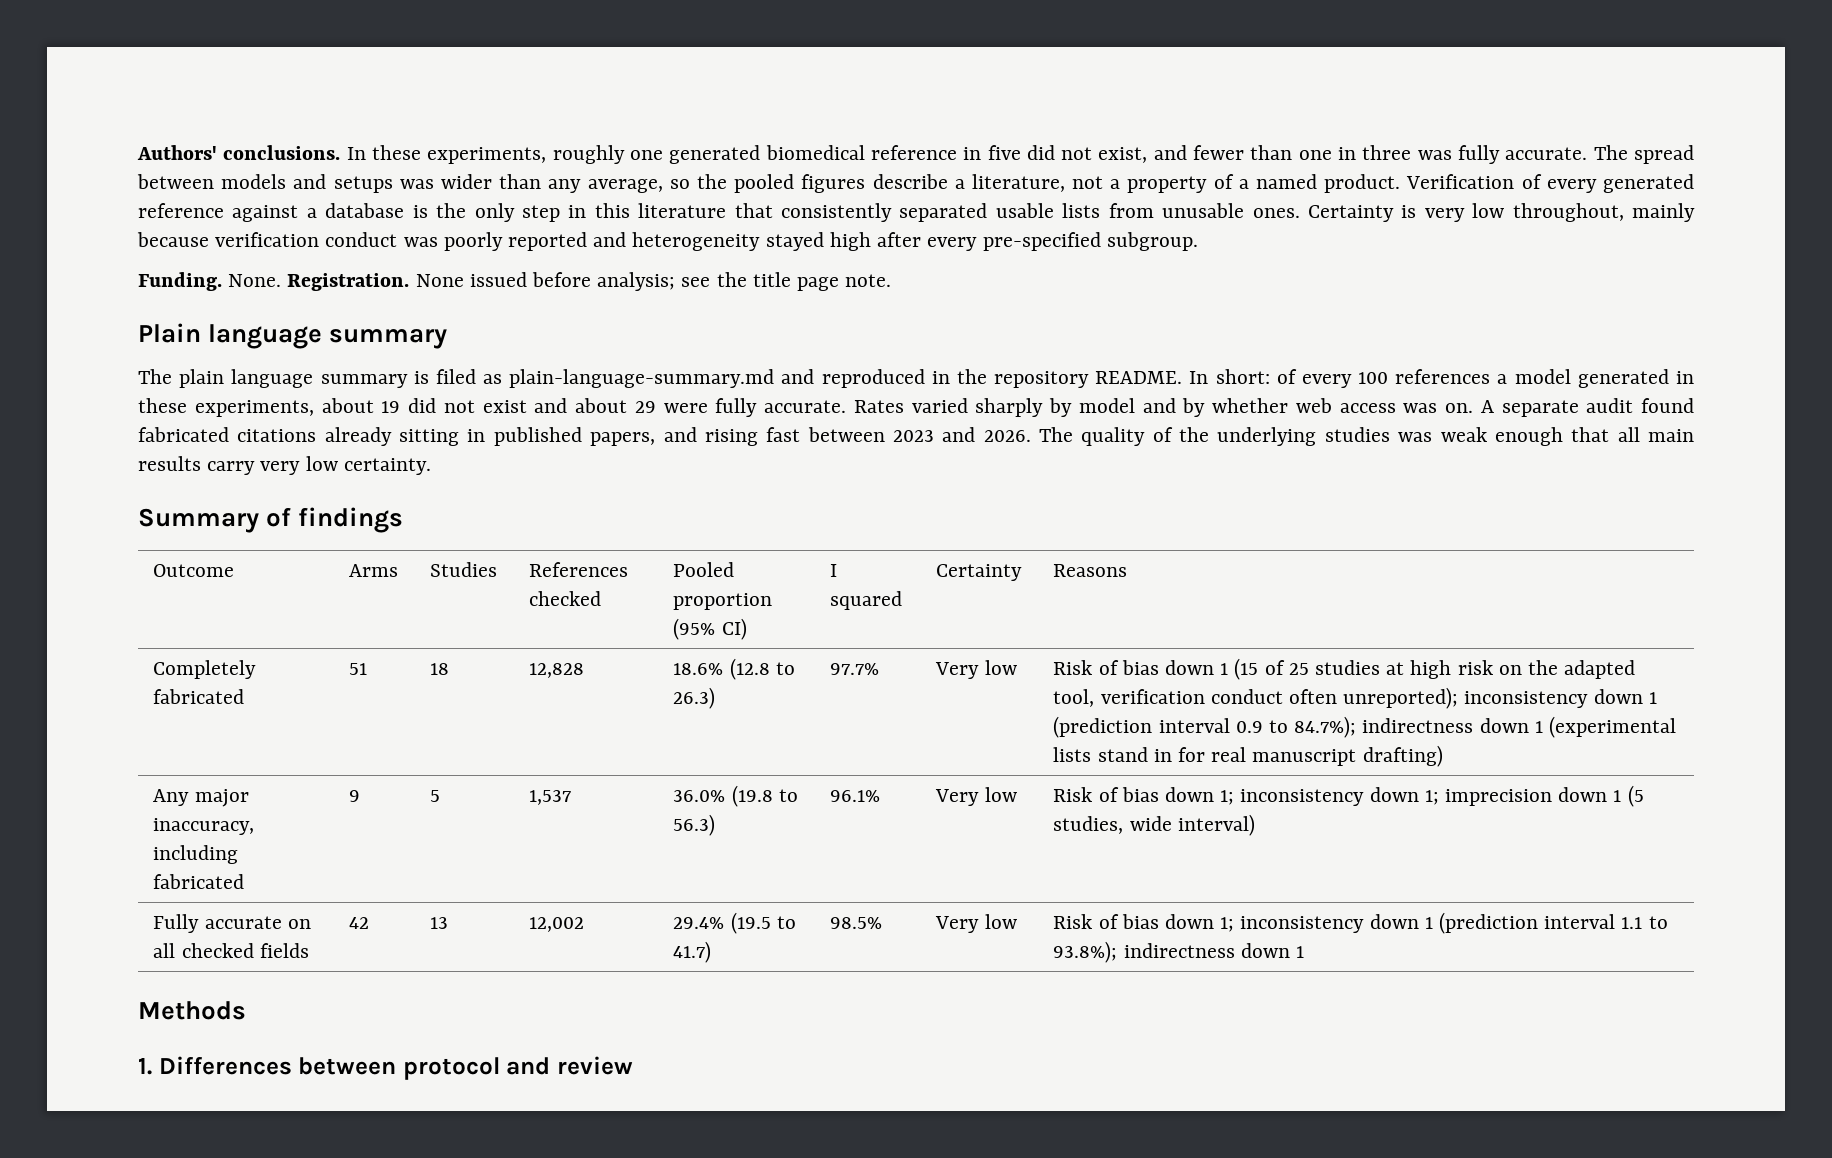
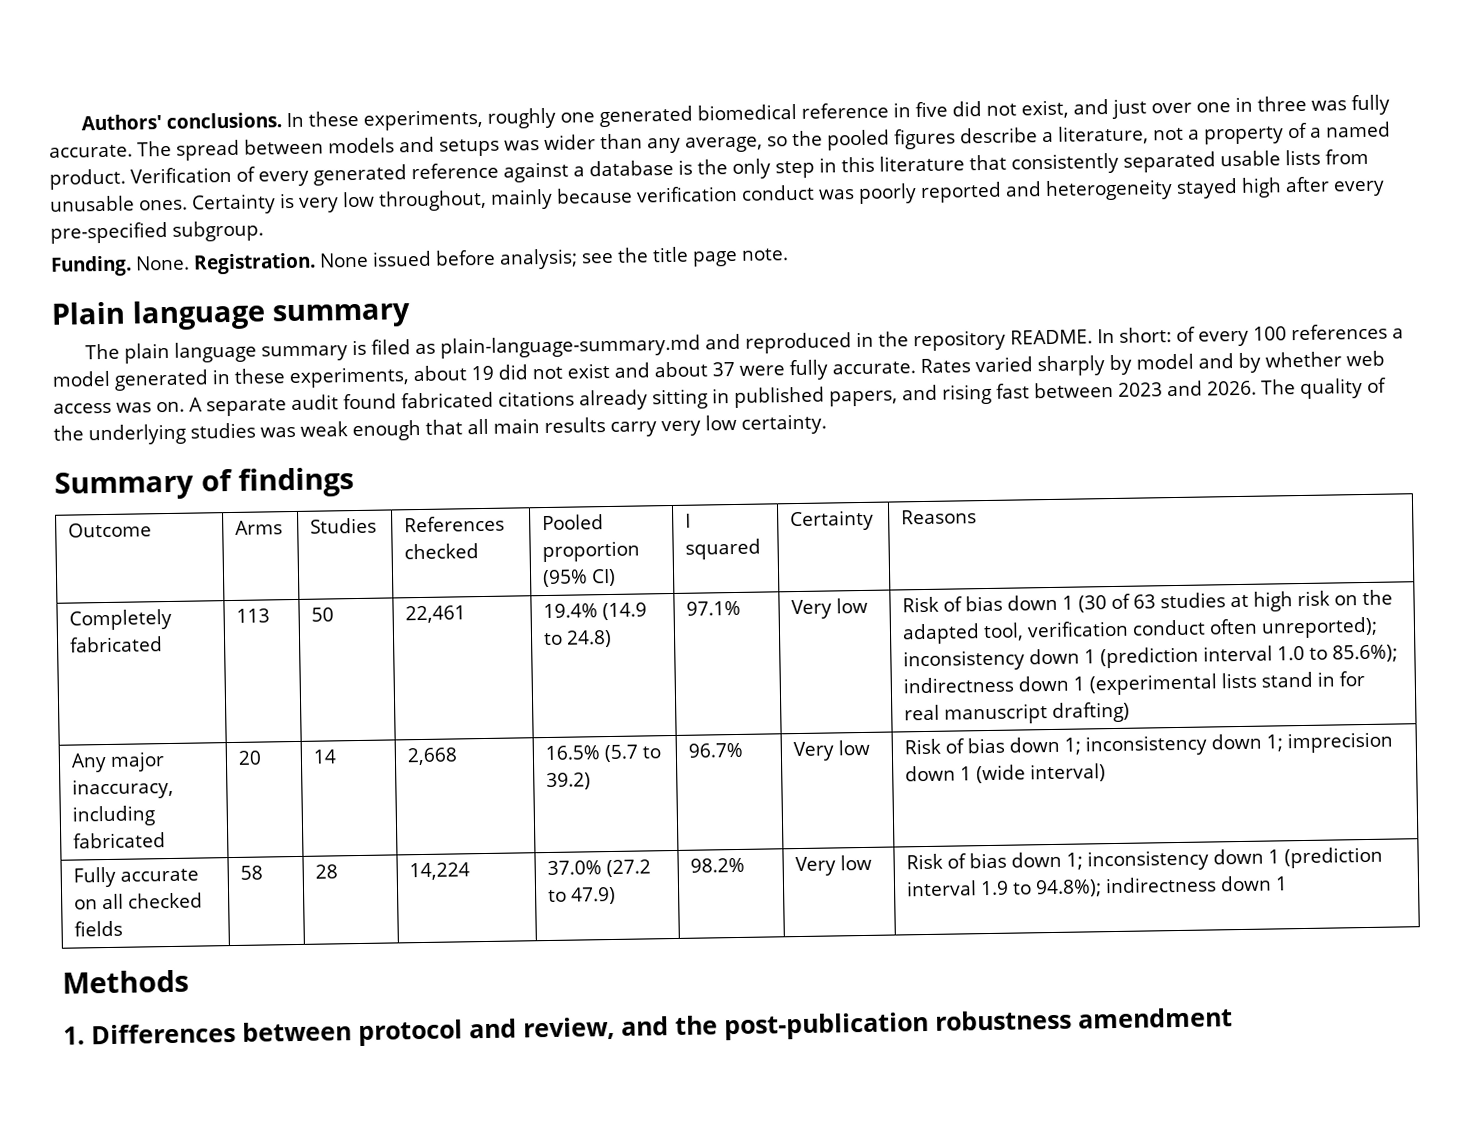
- In these experiments, roughly one generated biomedical reference in five did not exist, and fewer than one in three was fully accurate.
+ In these experiments, roughly one generated biomedical reference in five did not exist, and just over one in three was fully accurate.
- In short: of every 100 references a model generated in these experiments, about 19 did not exist and about 29 were fully accurate.
+ In short: of every 100 references a model generated in these experiments, about 19 did not exist and about 37 were fully accurate.
- 51 | 18 | 12,828 | 18.6% (12.8 to 26.3) | 97.7%
+ 113 | 50 | 22,461 | 19.4% (14.9 to 24.8) | 97.1%
- Risk of bias down 1 (15 of 25 studies at high risk on the adapted tool, verification conduct often unreported); inconsistency down 1 (prediction interval 0.9 to 84.7%); indirectness down 1 (experimental lists stand in for real manuscript drafting)
+ Risk of bias down 1 (30 of 63 studies at high risk on the adapted tool, verification conduct often unreported); inconsistency down 1 (prediction interval 1.0 to 85.6%); indirectness down 1 (experimental lists stand in for real manuscript drafting)
- Any major inaccuracy, including fabricated | 9 | 5 | 1,537 | 36.0% (19.8 to 56.3) | 96.1% | Very low | Risk of bias down 1; inconsistency down 1; imprecision down 1 (5 studies, wide interval)
+ Any major inaccuracy, including fabricated | 20 | 14 | 2,668 | 16.5% (5.7 to 39.2) | 96.7% | Very low | Risk of bias down 1; inconsistency down 1; imprecision down 1 (wide interval)
- Fully accurate on all checked fields | 42 | 13 | 12,002 | 29.4% (19.5 to 41.7) | 98.5% | Very low | Risk of bias down 1; inconsistency down 1 (prediction interval 1.1 to 93.8%); indirectness down 1
+ Fully accurate on all checked fields | 58 | 28 | 14,224 | 37.0% (27.2 to 47.9) | 98.2% | Very low | Risk of bias down 1; inconsistency down 1 (prediction interval 1.9 to 94.8%); indirectness down 1
- 1. Differences between protocol and review
+ 1. Differences between protocol and review, and the post-publication robustness amendment

